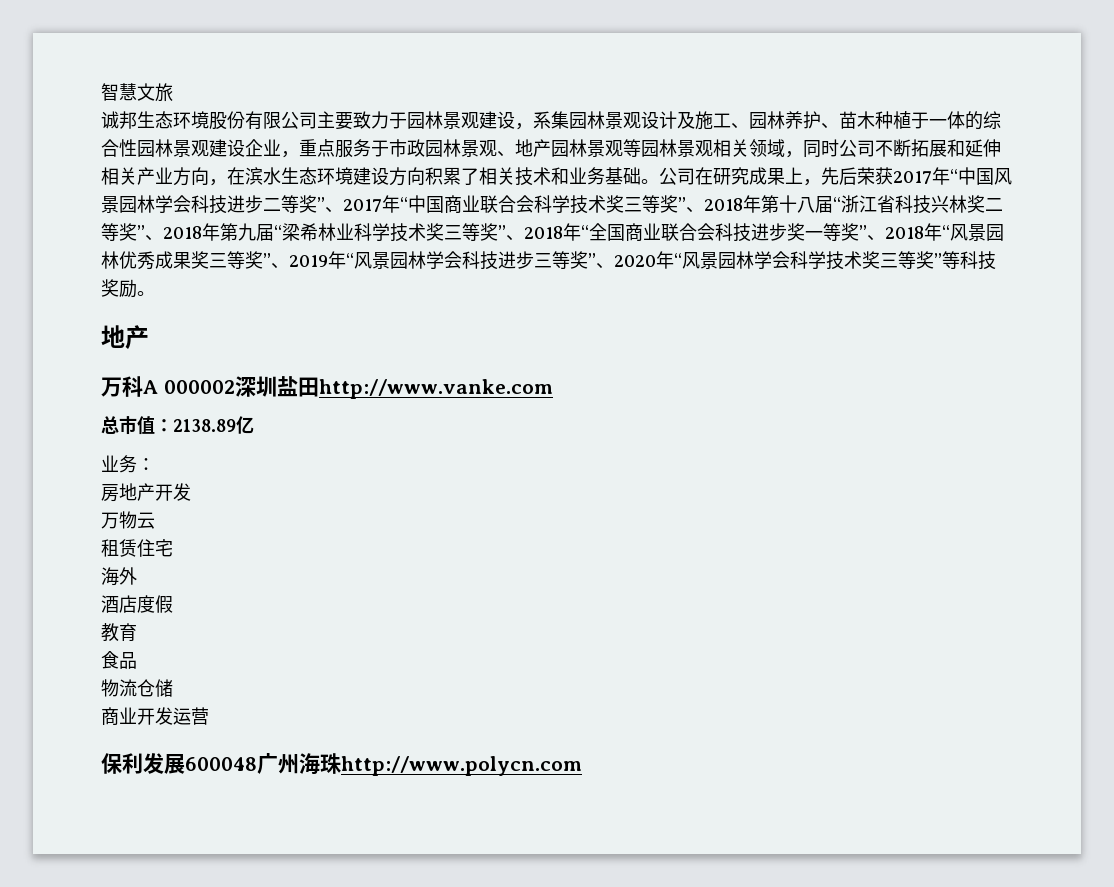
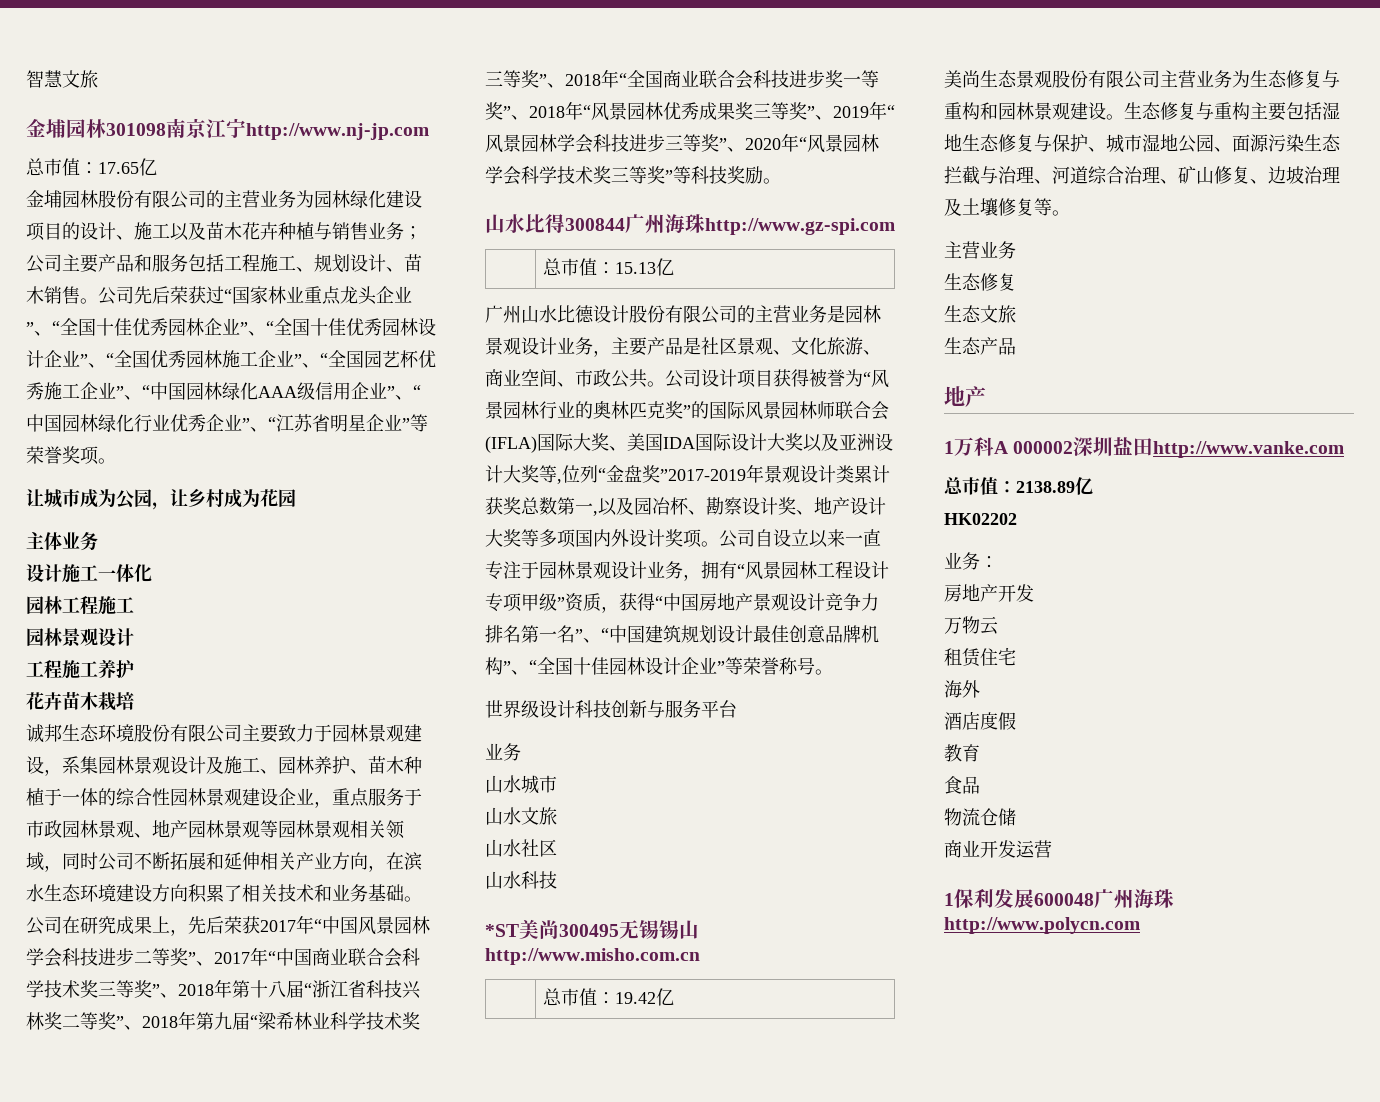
+ 金埔园林301098南京江宁http://www.nj-jp.com
+ 总市值：17.65亿
+ 金埔园林股份有限公司的主营业务为园林绿化建设项目的设计、施工以及苗木花卉种植与销售业务；公司主要产品和服务包括工程施工、规划设计、苗木销售。公司先后荣获过“国家林业重点龙头企业”、“全国十佳优秀园林企业”、“全国十佳优秀园林设计企业”、“全国优秀园林施工企业”、“全国园艺杯优秀施工企业”、“中国园林绿化AAA级信用企业”、“中国园林绿化行业优秀企业”、“江苏省明星企业”等荣誉奖项。
+ 让城市成为公园，让乡村成为花园
+ 主体业务
+ 设计施工一体化
+ 园林工程施工
+ 园林景观设计
+ 工程施工养护
+ 花卉苗木栽培
+ 山水比得300844广州海珠http://www.gz-spi.com
+ | 总市值：15.13亿
+ 广州山水比德设计股份有限公司的主营业务是园林景观设计业务，主要产品是社区景观、文化旅游、商业空间、市政公共。公司设计项目获得被誉为“风景园林行业的奥林匹克奖”的国际风景园林师联合会(IFLA)国际大奖、美国IDA国际设计大奖以及亚洲设计大奖等,位列“金盘奖”2017-2019年景观设计类累计获奖总数第一,以及园冶杯、勘察设计奖、地产设计大奖等多项国内外设计奖项。公司自设立以来一直专注于园林景观设计业务，拥有“风景园林工程设计专项甲级”资质，获得“中国房地产景观设计竞争力排名第一名”、“中国建筑规划设计最佳创意品牌机构”、“全国十佳园林设计企业”等荣誉称号。
+ 世界级设计科技创新与服务平台
+ 业务
+ 山水城市
+ 山水文旅
+ 山水社区
+ 山水科技
+ *ST美尚300495无锡锡山http://www.misho.com.cn
+ | 总市值：19.42亿
+ 美尚生态景观股份有限公司主营业务为生态修复与重构和园林景观建设。生态修复与重构主要包括湿地生态修复与保护、城市湿地公园、面源污染生态拦截与治理、河道综合治理、矿山修复、边坡治理及土壤修复等。
+ 主营业务
+ 生态修复
+ 生态文旅
+ 生态产品
- 万科A 000002深圳盐田http://www.vanke.com
+ 1万科A 000002深圳盐田http://www.vanke.com
+ HK02202
- 保利发展600048广州海珠http://www.polycn.com
+ 1保利发展600048广州海珠http://www.polycn.com

